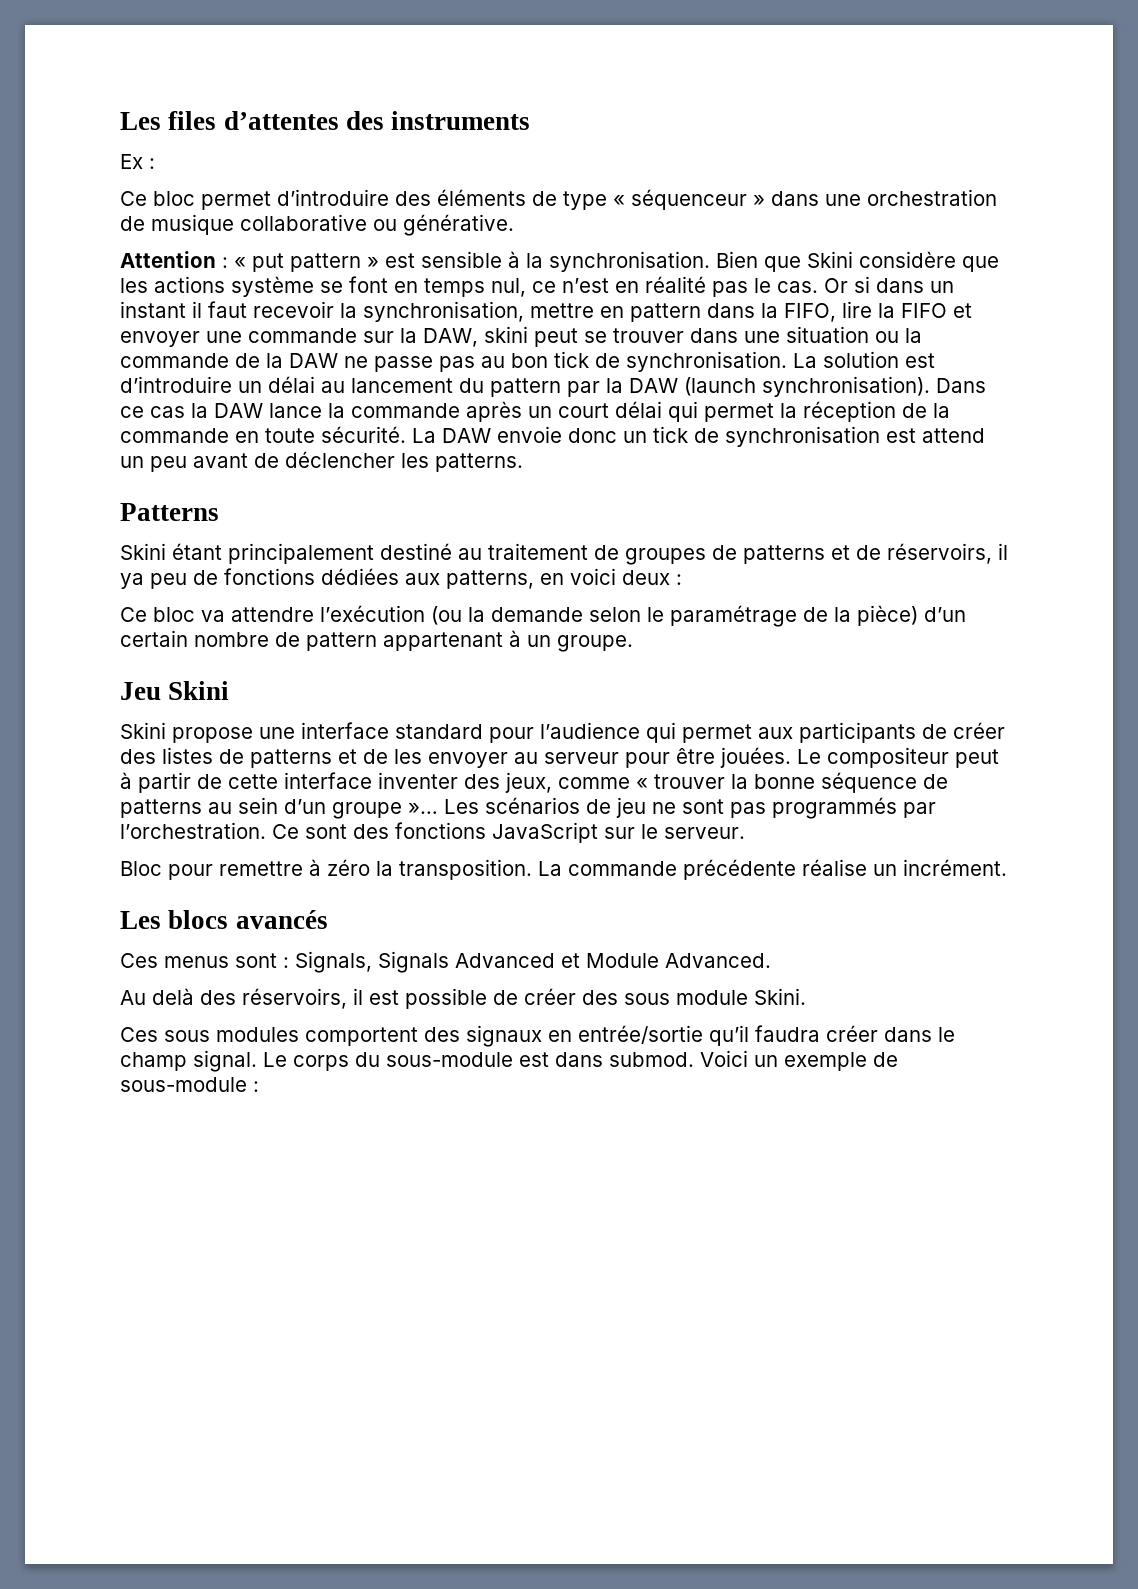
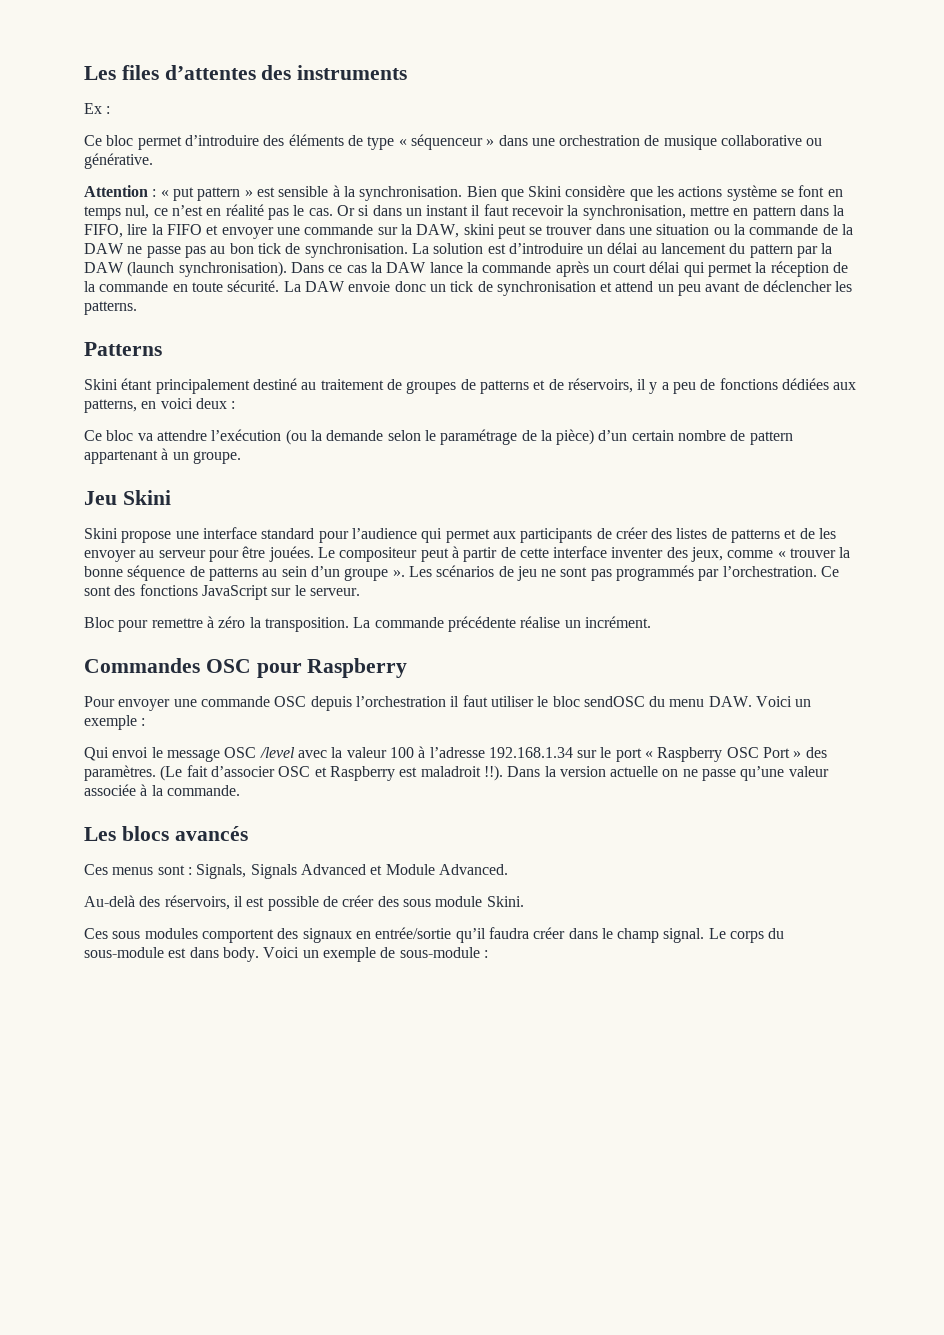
- La DAW envoie donc un tick de synchronisation est attend un peu avant de déclencher les patterns.
+ La DAW envoie donc un tick de synchronisation et attend un peu avant de déclencher les patterns.
- Skini étant principalement destiné au traitement de groupes de patterns et de réservoirs, il ya peu de fonctions dédiées aux patterns, en voici deux :
+ Skini étant principalement destiné au traitement de groupes de patterns et de réservoirs, il y a peu de fonctions dédiées aux patterns, en voici deux :
- Le compositeur peut à partir de cette interface inventer des jeux, comme « trouver la bonne séquence de patterns au sein d’un groupe »…
+ Le compositeur peut à partir de cette interface inventer des jeux, comme « trouver la bonne séquence de patterns au sein d’un groupe ».
+ Commandes OSC pour Raspberry
+ Pour envoyer une commande OSC depuis l’orchestration il faut utiliser le bloc sendOSC du menu DAW. Voici un exemple :
+ Qui envoi le message OSC /level avec la valeur 100 à l’adresse 192.168.1.34 sur le port « Raspberry OSC Port » des paramètres. (Le fait d’associer OSC et Raspberry est maladroit !!). Dans la version actuelle on ne passe qu’une valeur associée à la commande.
- Au delà des réservoirs, il est possible de créer des sous module Skini.
+ Au-delà des réservoirs, il est possible de créer des sous module Skini.
- Le corps du sous-module est dans submod.
+ Le corps du sous-module est dans body.

